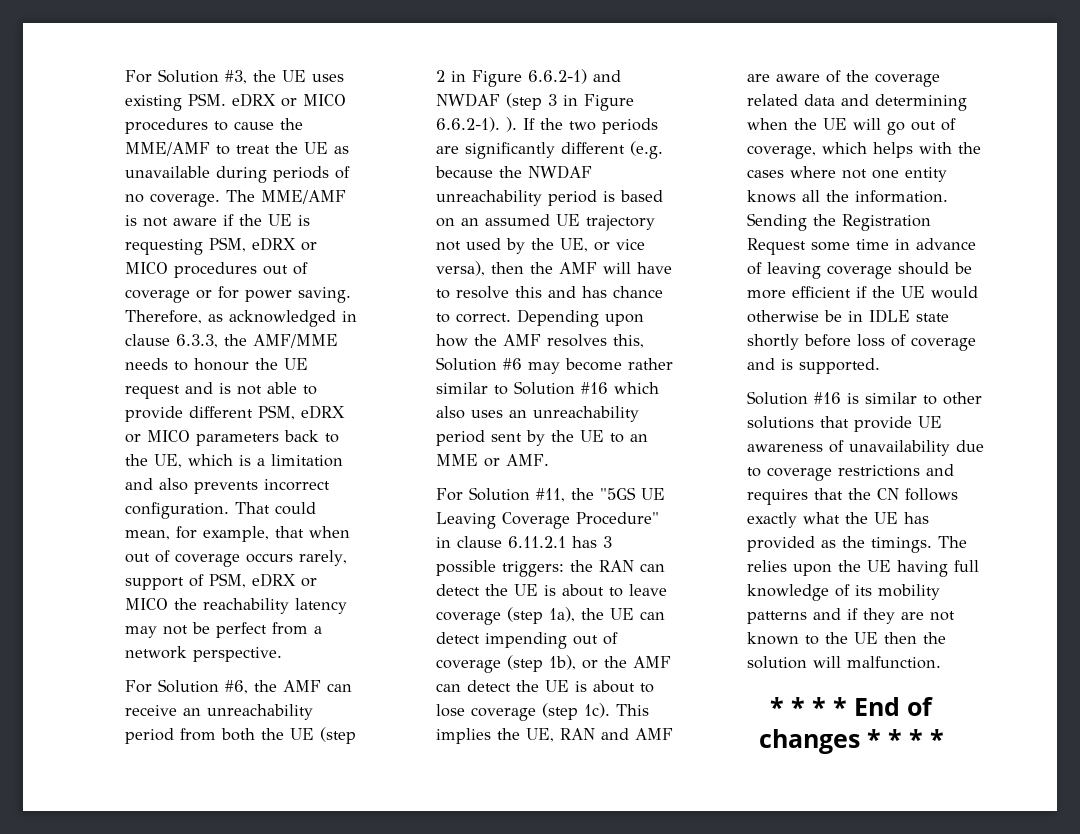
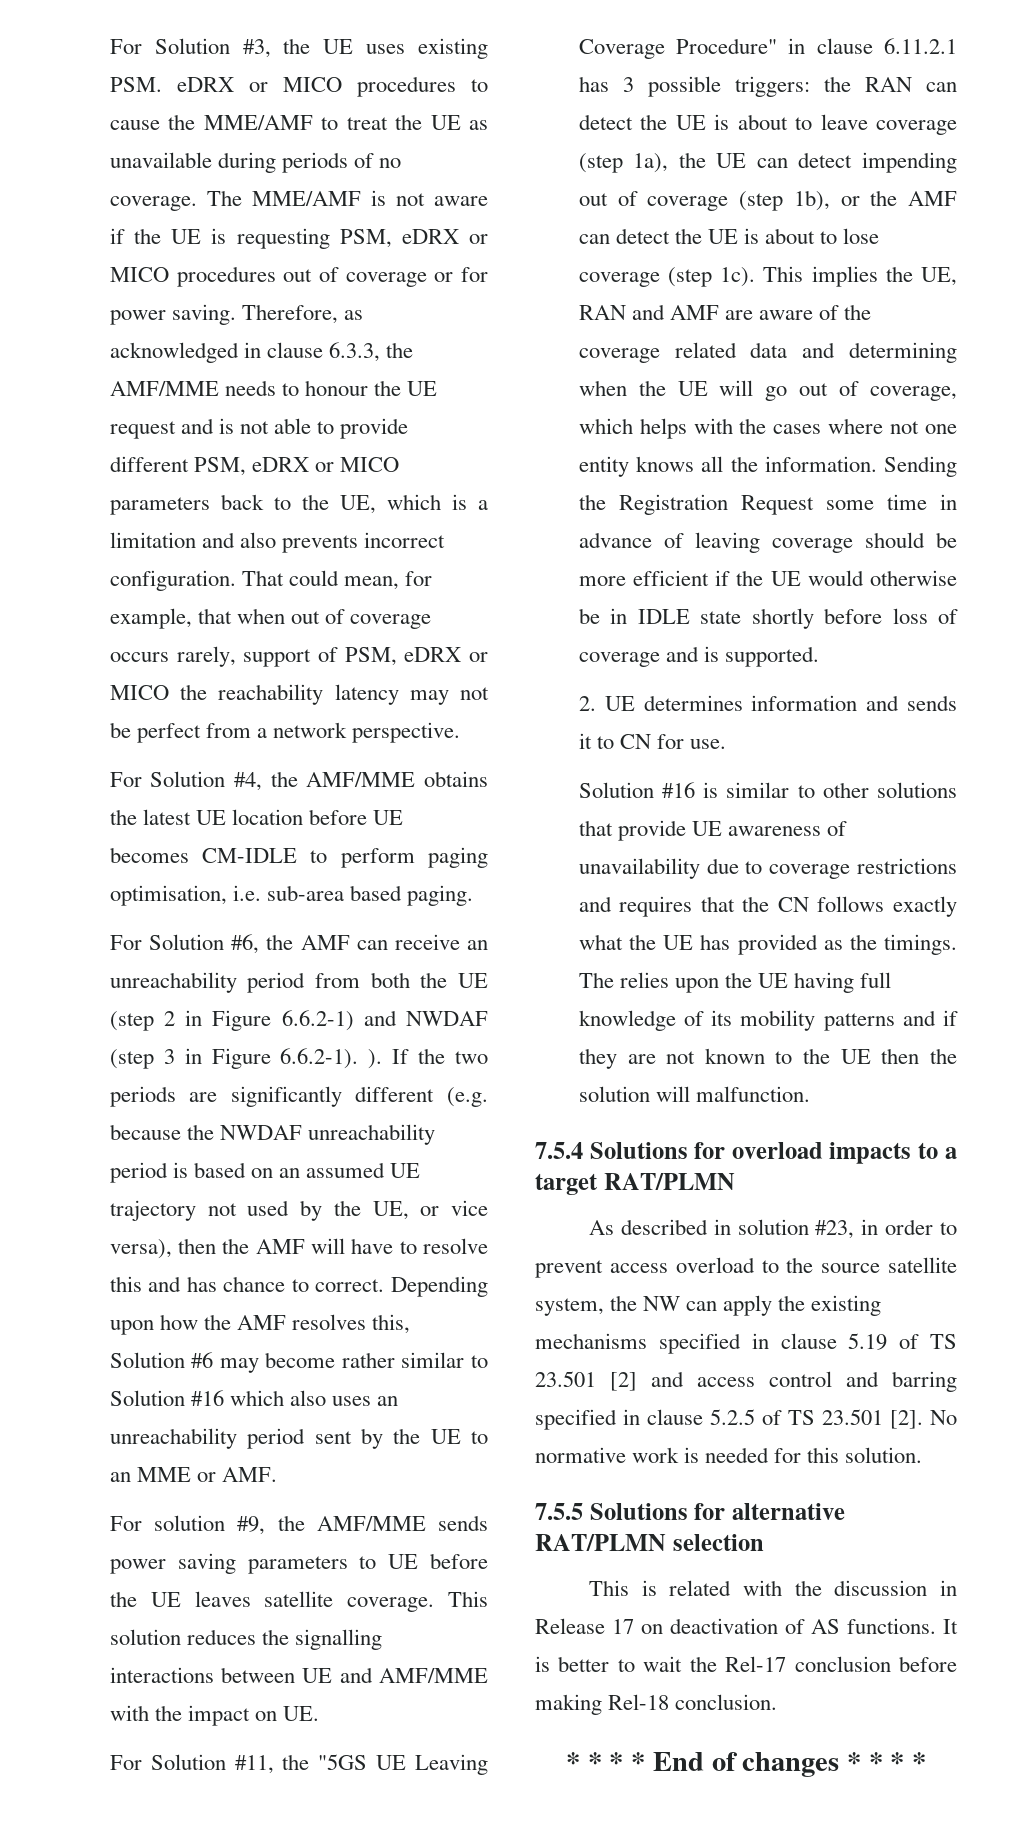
+ For Solution #4, the AMF/MME obtains the latest UE location before UE becomes CM-IDLE to perform paging optimisation, i.e. sub-area based paging.
+ For solution #9, the AMF/MME sends power saving parameters to UE before the UE leaves satellite coverage. This solution reduces the signalling interactions between UE and AMF/MME with the impact on UE.
+ 2. UE determines information and sends it to CN for use.
+ 7.5.4 Solutions for overload impacts to a target RAT/PLMN
+ As described in solution #23, in order to prevent access overload to the source satellite system, the NW can apply the existing mechanisms specified in clause 5.19 of TS 23.501 [2] and access control and barring specified in clause 5.2.5 of TS 23.501 [2]. No normative work is needed for this solution.
+ 7.5.5 Solutions for alternative RAT/PLMN selection
+ This is related with the discussion in Release 17 on deactivation of AS functions. It is better to wait the Rel-17 conclusion before making Rel-18 conclusion.

